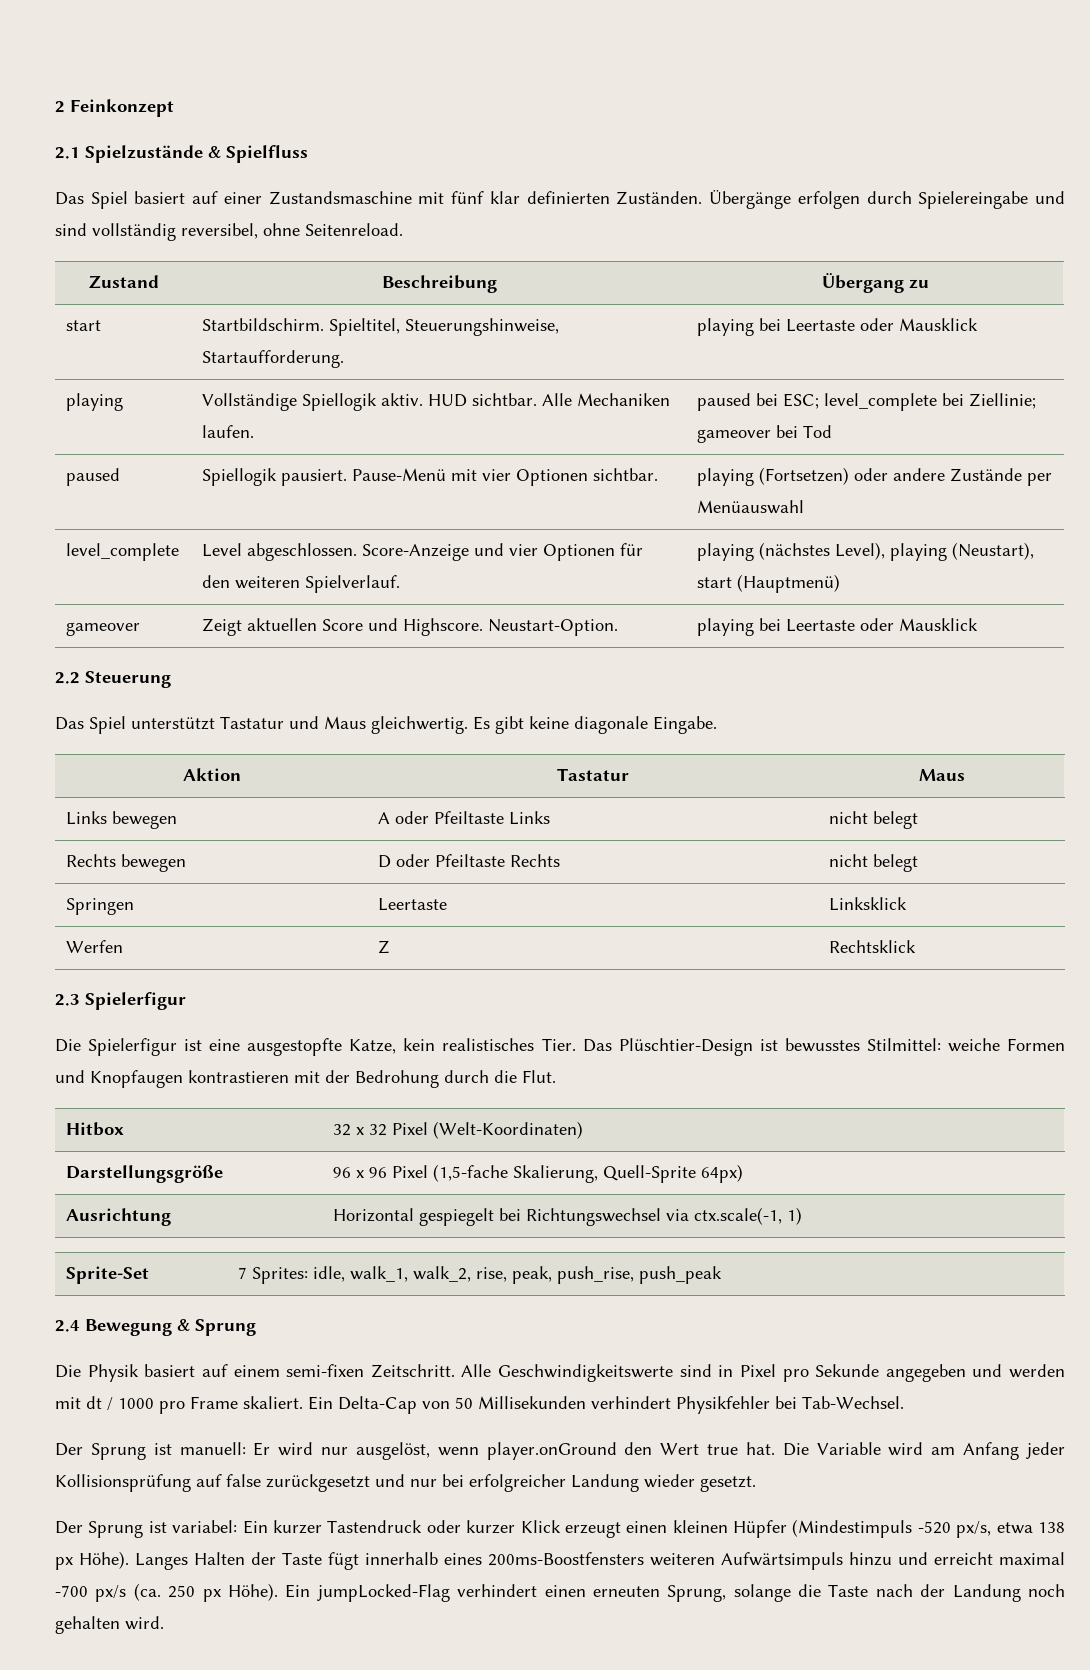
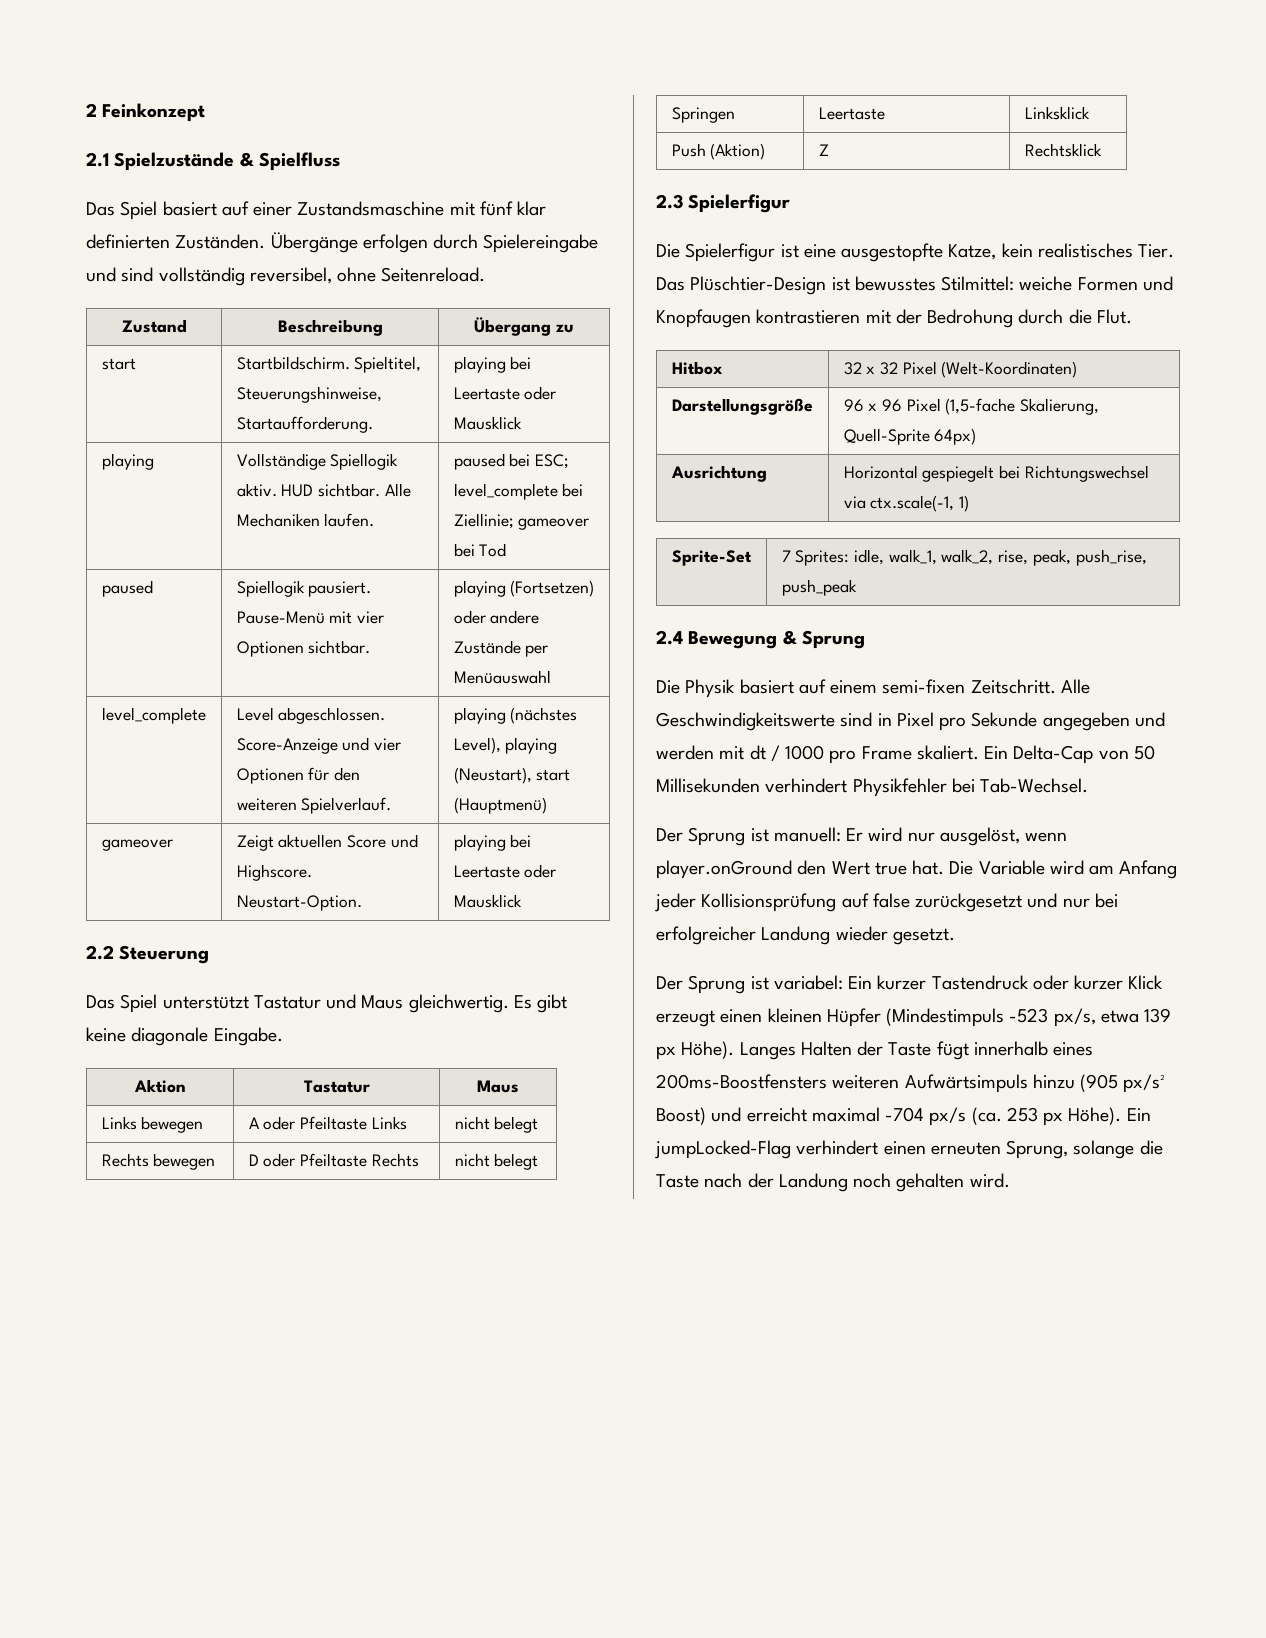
- Werfen | Z | Rechtsklick
+ Push (Aktion) | Z | Rechtsklick
- Der Sprung ist variabel: Ein kurzer Tastendruck oder kurzer Klick erzeugt einen kleinen Hüpfer (Mindestimpuls -520 px/s, etwa 138 px Höhe).
+ Der Sprung ist variabel: Ein kurzer Tastendruck oder kurzer Klick erzeugt einen kleinen Hüpfer (Mindestimpuls -523 px/s, etwa 139 px Höhe).
- Langes Halten der Taste fügt innerhalb eines 200ms-Boostfensters weiteren Aufwärtsimpuls hinzu und erreicht maximal -700 px/s (ca. 250 px Höhe).
+ Langes Halten der Taste fügt innerhalb eines 200ms-Boostfensters weiteren Aufwärtsimpuls hinzu (905 px/s² Boost) und erreicht maximal -704 px/s (ca. 253 px Höhe).

